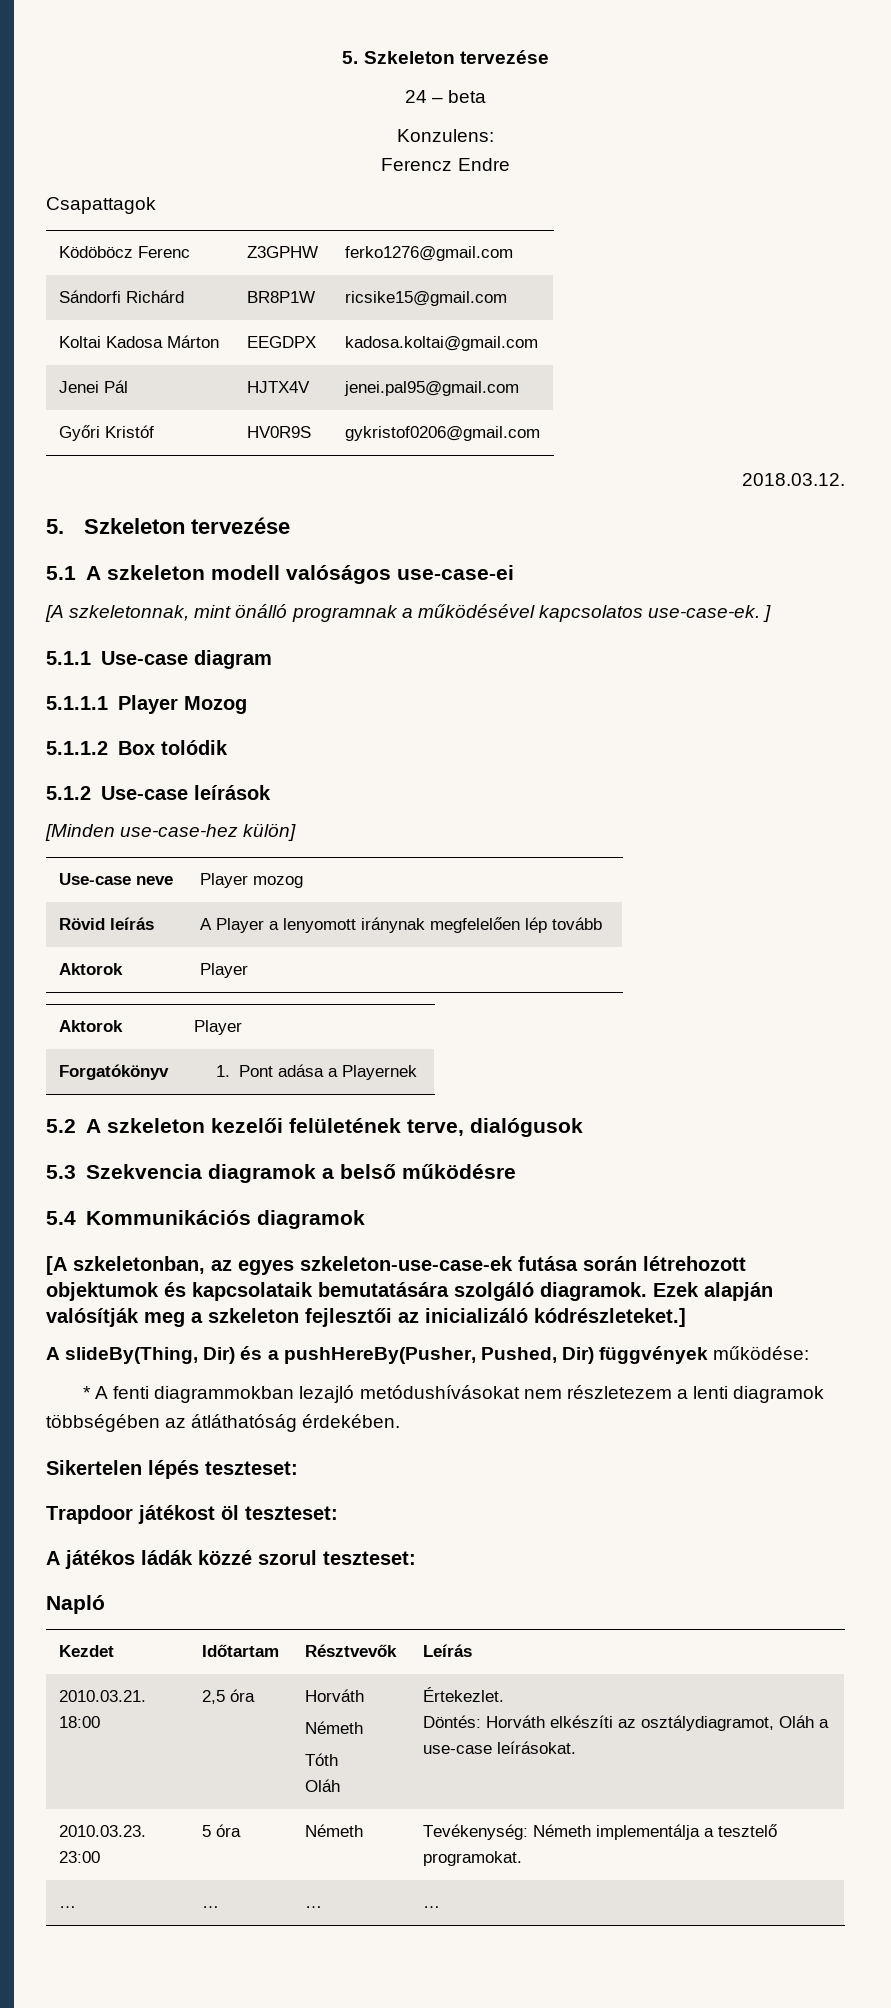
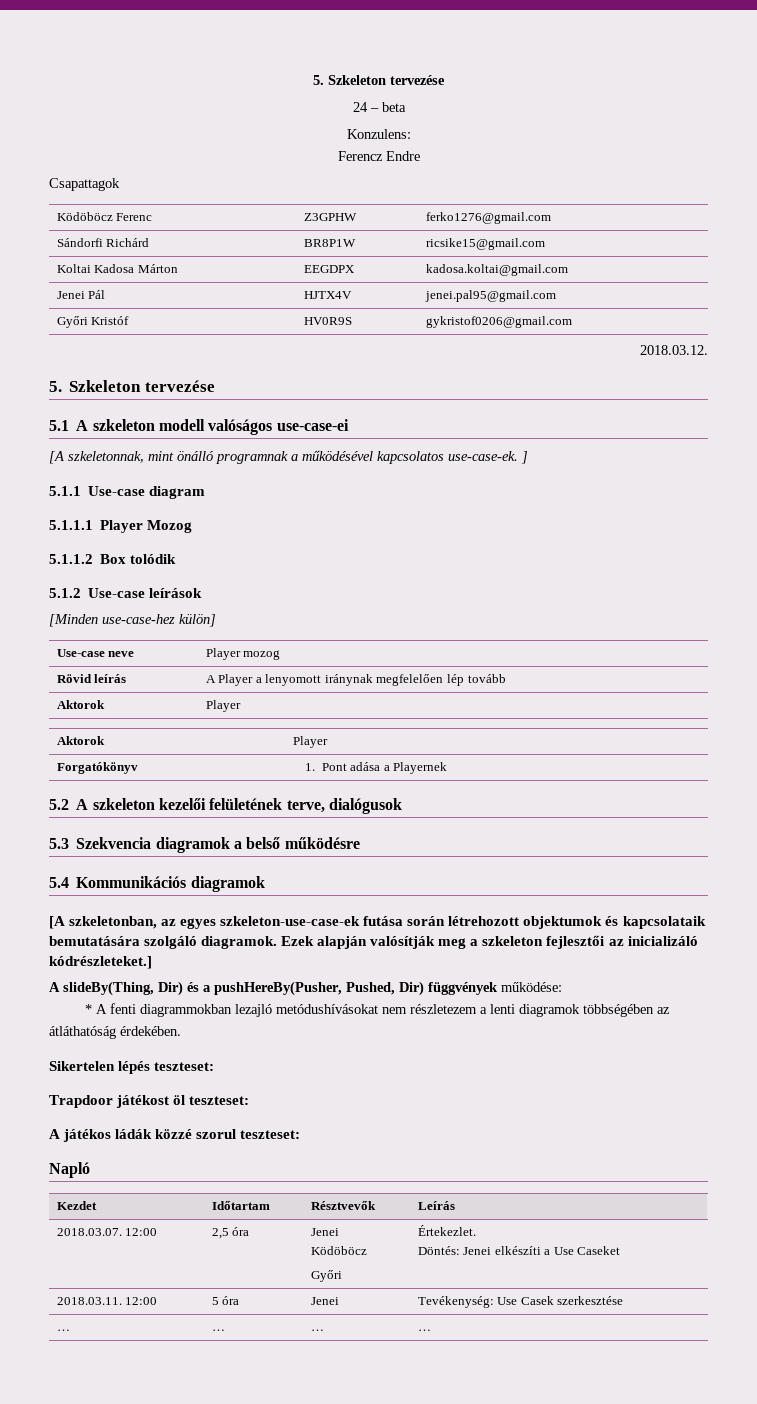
- 2010.03.21. 18:00 | 2,5 óra | Horváth
- Németh
- Tóth
- Oláh | Értekezlet.
- Döntés: Horváth elkészíti az osztálydiagramot, Oláh a use-case leírásokat.
- 2010.03.23. 23:00 | 5 óra | Németh | Tevékenység: Németh implementálja a tesztelő programokat.
+ 2018.03.07. 12:00 | 2,5 óra | Jenei
+ Ködöböcz
+ Győri | Értekezlet.
+ Döntés: Jenei elkészíti a Use Caseket
+ 2018.03.11. 12:00 | 5 óra | Jenei | Tevékenység: Use Casek szerkesztése

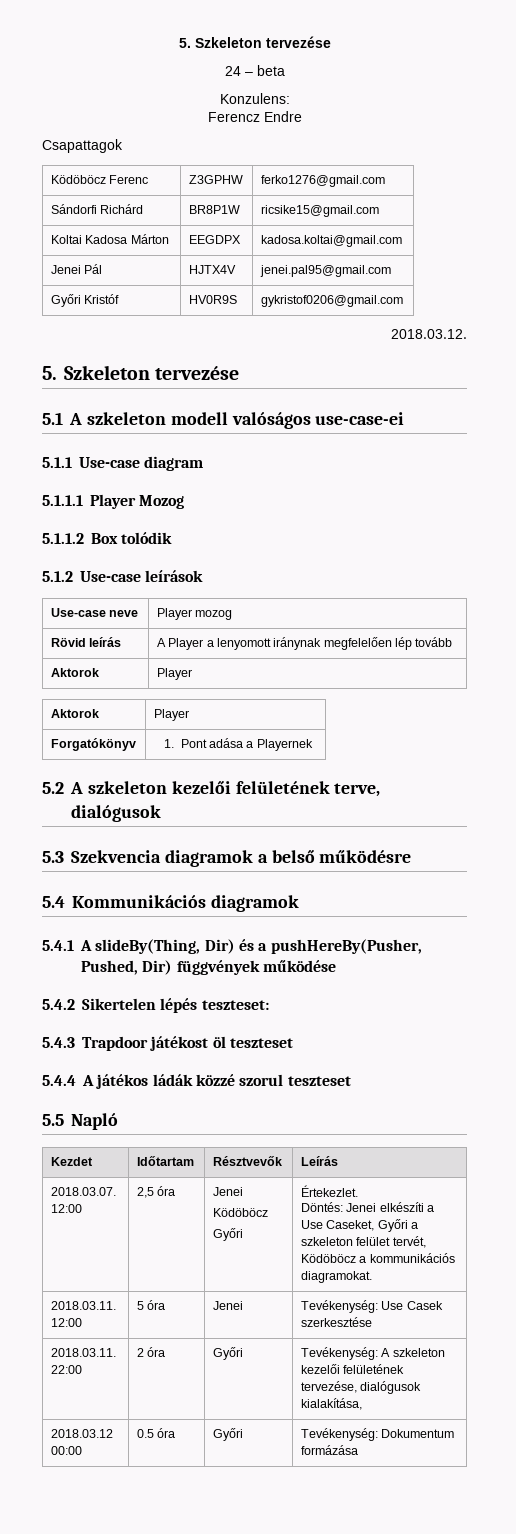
- [A szkeletonnak, mint önálló programnak a működésével kapcsolatos use-case-ek. ]
- [Minden use-case-hez külön]
- [A szkeletonban, az egyes szkeleton-use-case-ek futása során létrehozott objektumok és kapcsolataik bemutatására szolgáló diagramok. Ezek alapján valósítják meg a szkeleton fejlesztői az inicializáló kódrészleteket.]
- A slideBy(Thing, Dir) és a pushHereBy(Pusher, Pushed, Dir) függvények működése:
- * A fenti diagrammokban lezajló metódushívásokat nem részletezem a lenti diagramok többségében az átláthatóság érdekében.
- Sikertelen lépés teszteset:
+ 5.4.1 A slideBy(Thing, Dir) és a pushHereBy(Pusher, Pushed, Dir) függvények működése
+ 5.4.2 Sikertelen lépés teszteset:
- Trapdoor játékost öl teszteset:
- A játékos ládák közzé szorul teszteset:
- Napló
+ 5.4.3 Trapdoor játékost öl teszteset
+ 5.4.4 A játékos ládák közzé szorul teszteset
+ 5.5 Napló
  2018.03.07. 12:00 | 2,5 óra | Jenei
  Ködöböcz
  Győri | Értekezlet.
- Döntés: Jenei elkészíti a Use Caseket
+ Döntés: Jenei elkészíti a Use Caseket, Győri a szkeleton felület tervét, Ködöböcz a kommunikációs diagramokat.
- … | … | … | …
+ 2018.03.11. 22:00 | 2 óra | Győri | Tevékenység: A szkeleton kezelői felületének tervezése, dialógusok kialakítása,
+ 2018.03.12 00:00 | 0.5 óra | Győri | Tevékenység: Dokumentum formázása

